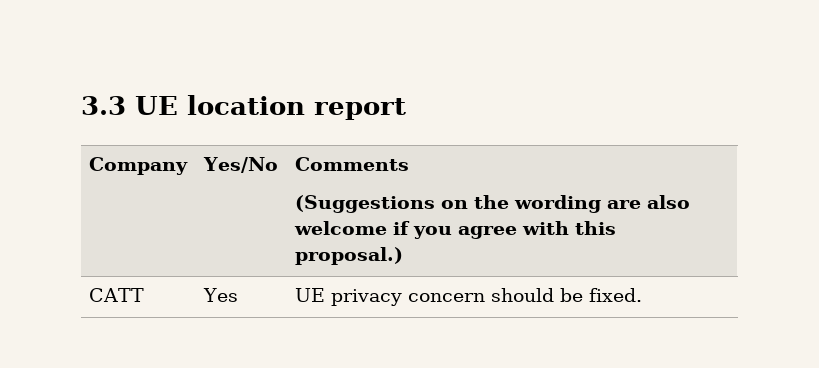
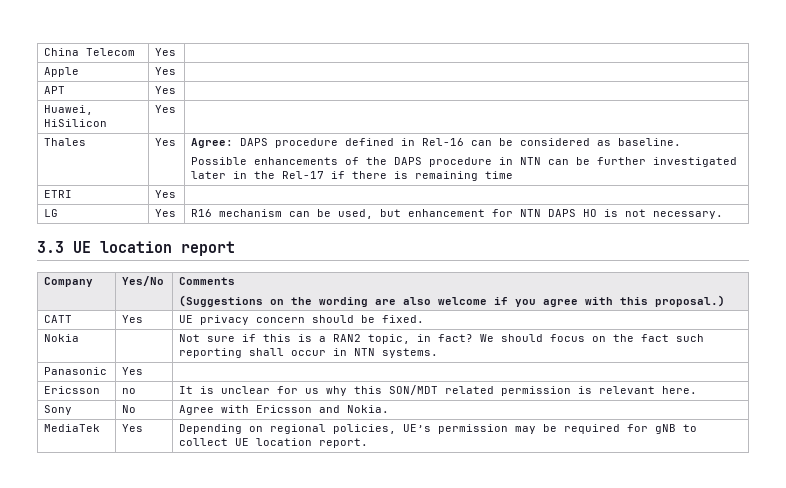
+ China Telecom | Yes |
+ Apple | Yes |
+ APT | Yes |
+ Huawei, HiSilicon | Yes |
+ Thales | Yes | Agree: DAPS procedure defined in Rel-16 can be considered as baseline.
+ Possible enhancements of the DAPS procedure in NTN can be further investigated later in the Rel-17 if there is remaining time
+ ETRI | Yes |
+ LG | Yes | R16 mechanism can be used, but enhancement for NTN DAPS HO is not necessary.
+ Nokia | | Not sure if this is a RAN2 topic, in fact? We should focus on the fact such reporting shall occur in NTN systems.
+ Panasonic | Yes |
+ Ericsson | no | It is unclear for us why this SON/MDT related permission is relevant here.
+ Sony | No | Agree with Ericsson and Nokia.
+ MediaTek | Yes | Depending on regional policies, UE’s permission may be required for gNB to collect UE location report.

